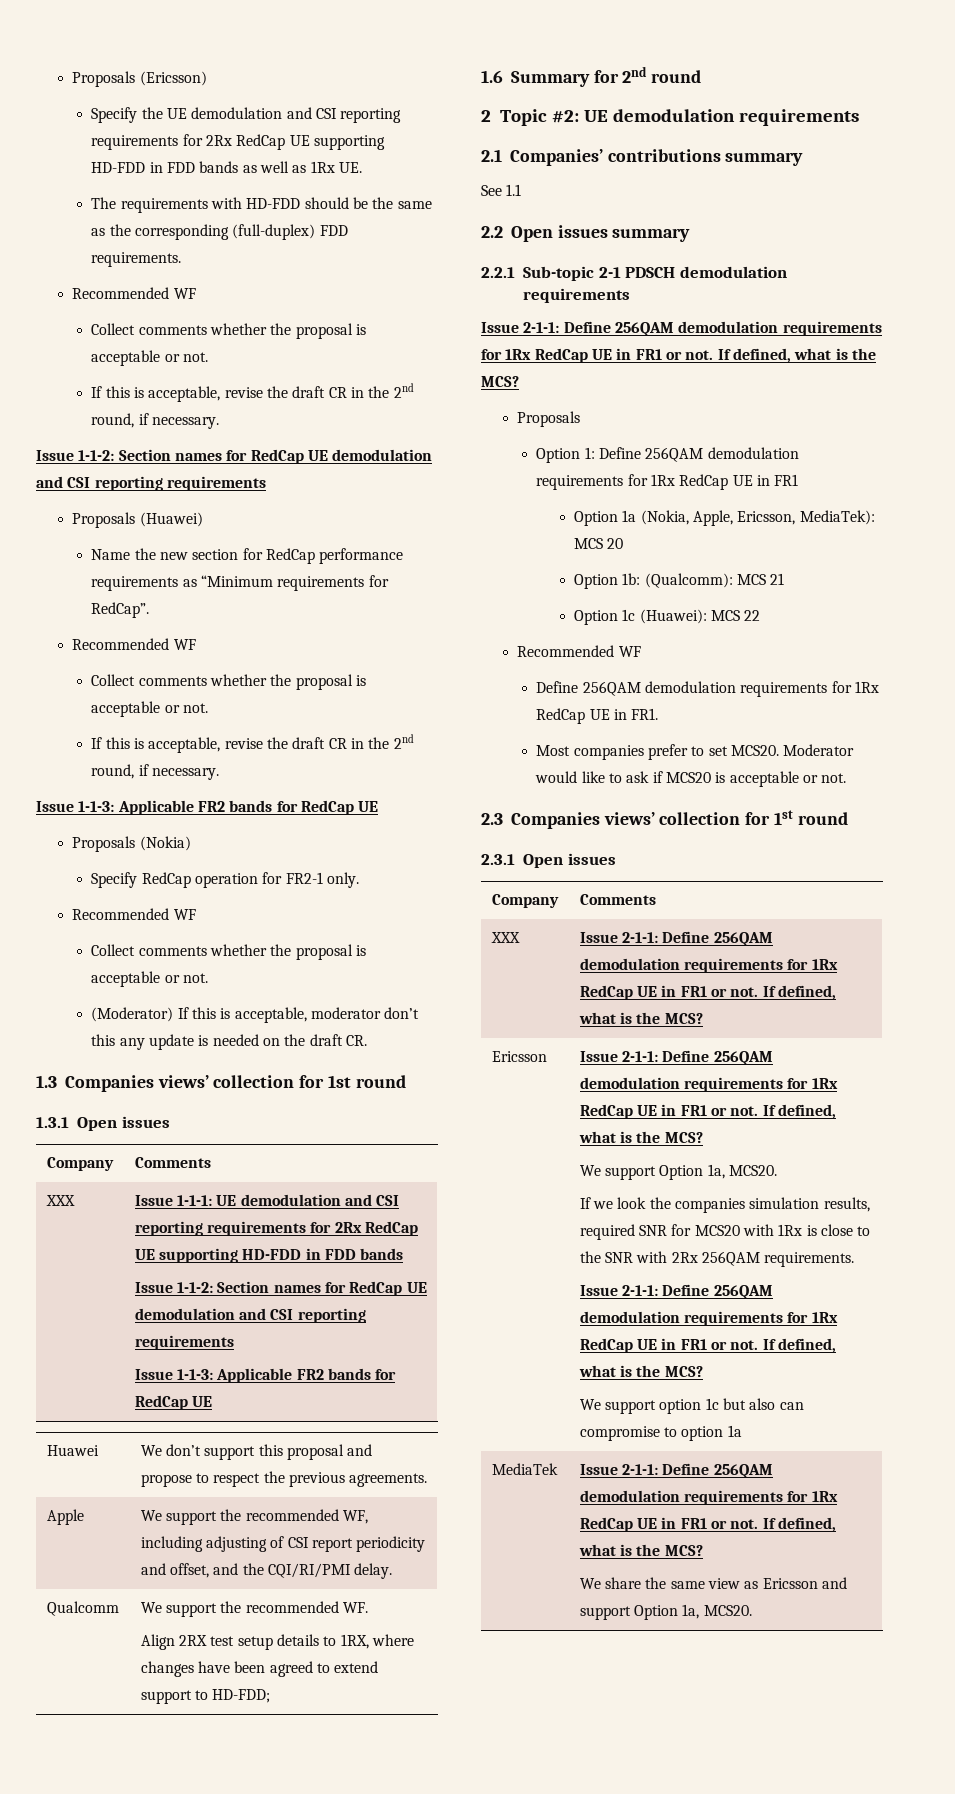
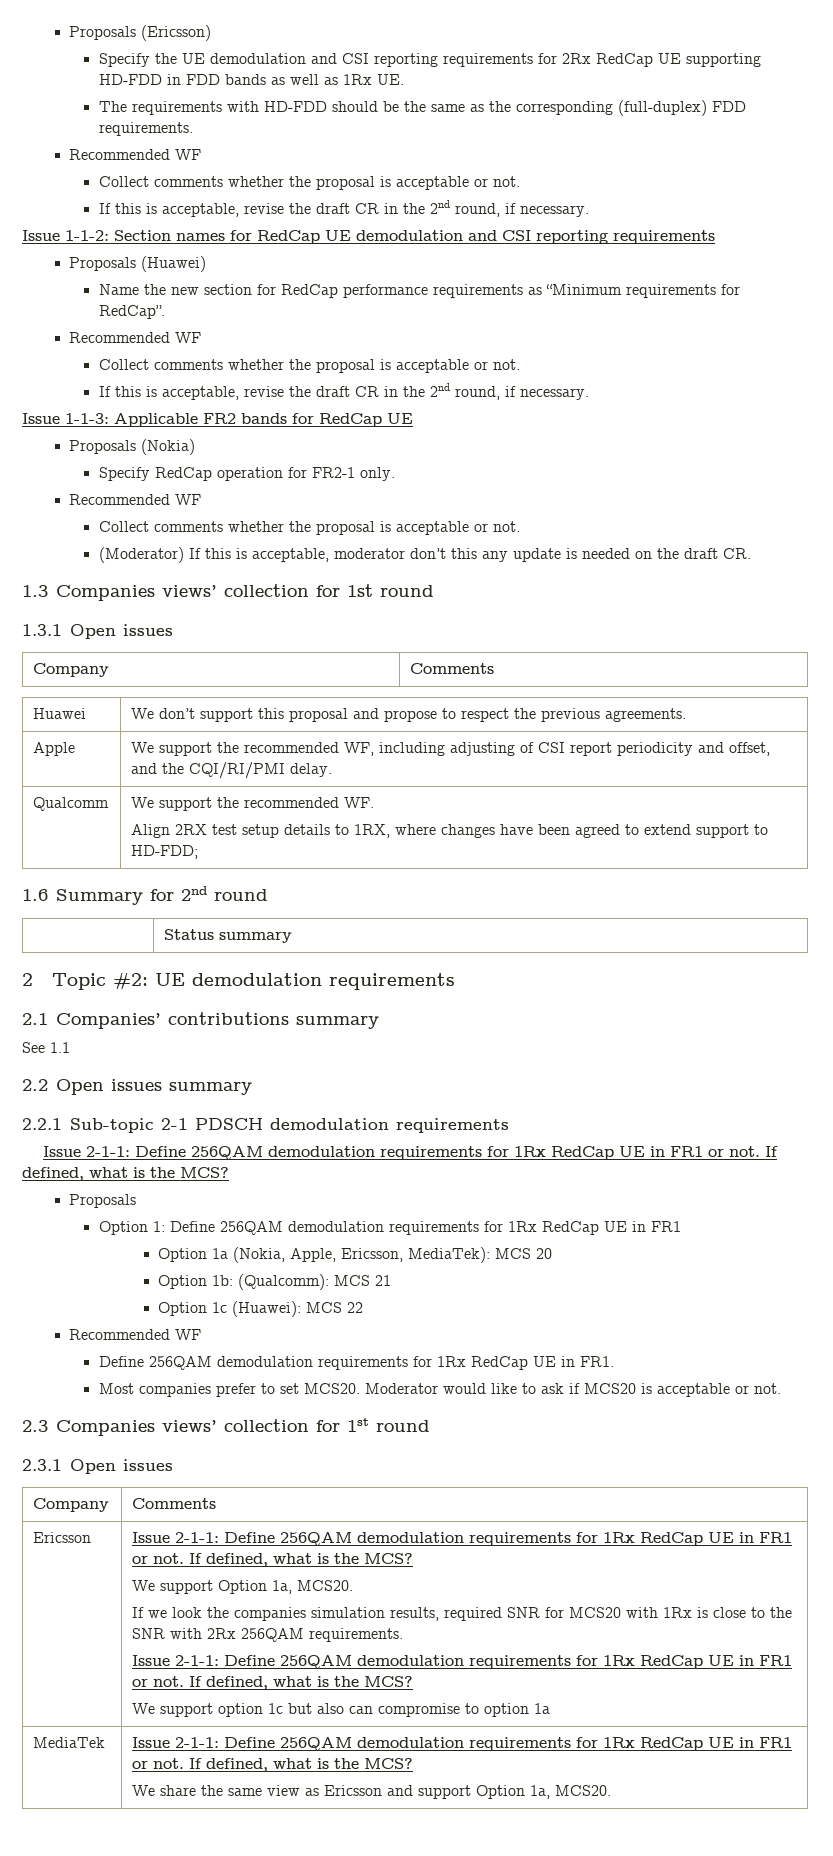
- XXX | Issue 1-1-1: UE demodulation and CSI reporting requirements for 2Rx RedCap UE supporting HD-FDD in FDD bands
- Issue 1-1-2: Section names for RedCap UE demodulation and CSI reporting requirements
- Issue 1-1-3: Applicable FR2 bands for RedCap UE
+ | Status summary
- XXX | Issue 2-1-1: Define 256QAM demodulation requirements for 1Rx RedCap UE in FR1 or not. If defined, what is the MCS?

